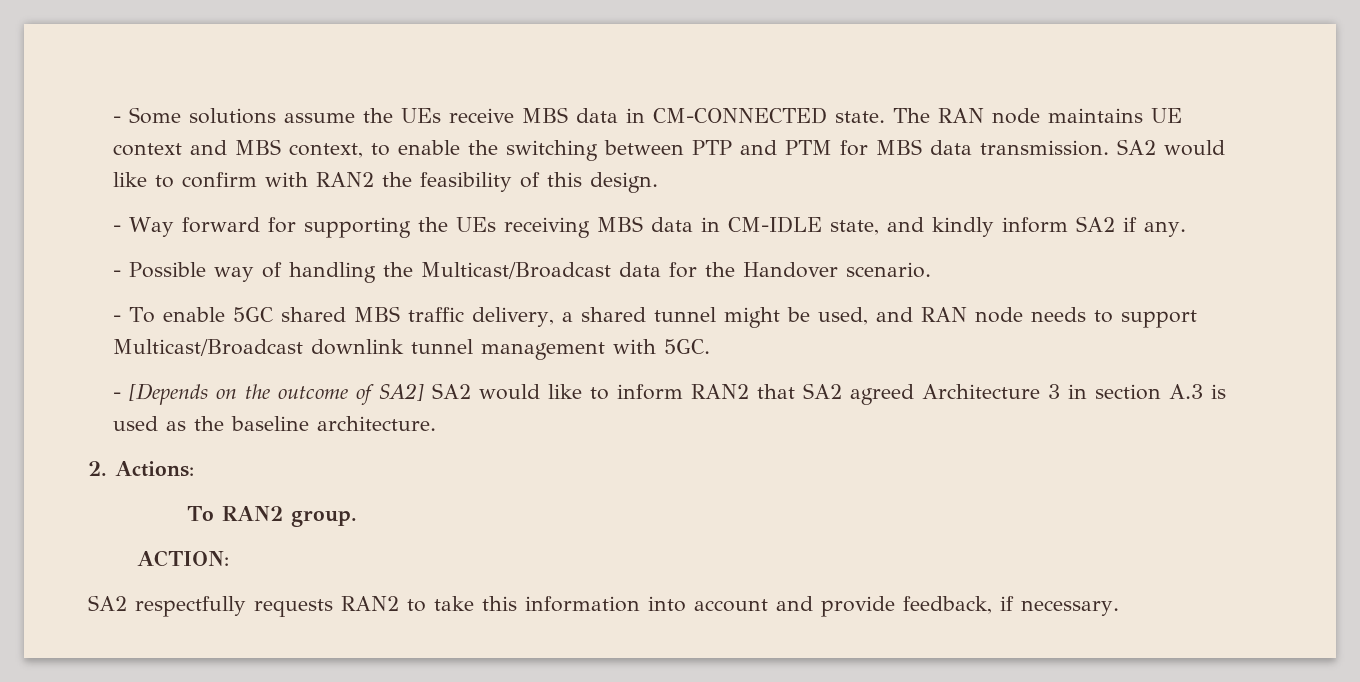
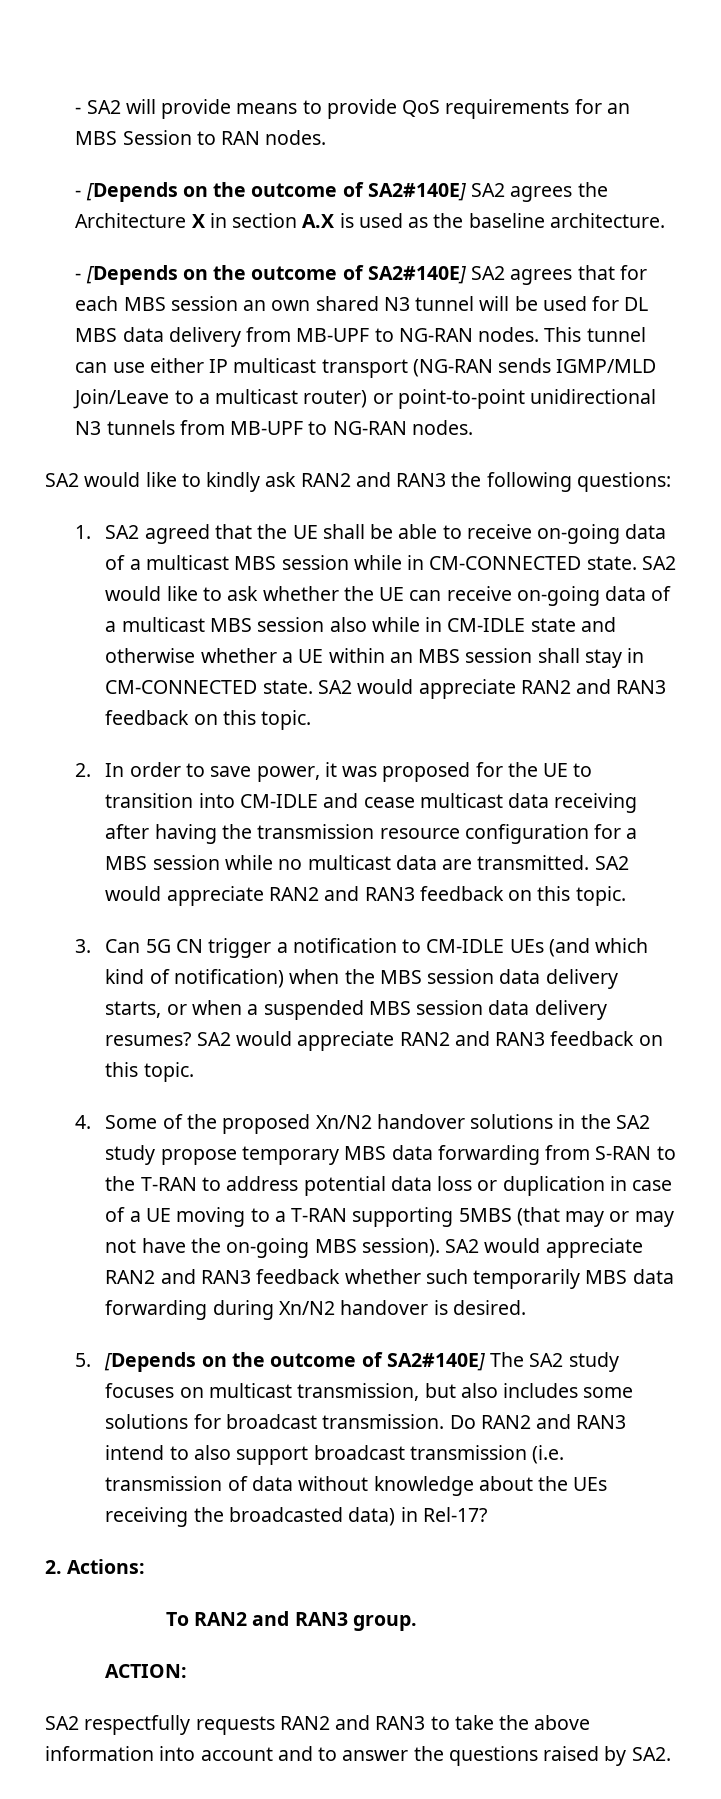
- - Some solutions assume the UEs receive MBS data in CM-CONNECTED state. The RAN node maintains UE context and MBS context, to enable the switching between PTP and PTM for MBS data transmission. SA2 would like to confirm with RAN2 the feasibility of this design.
- - Way forward for supporting the UEs receiving MBS data in CM-IDLE state, and kindly inform SA2 if any.
- - Possible way of handling the Multicast/Broadcast data for the Handover scenario.
- - To enable 5GC shared MBS traffic delivery, a shared tunnel might be used, and RAN node needs to support Multicast/Broadcast downlink tunnel management with 5GC.
- - [Depends on the outcome of SA2] SA2 would like to inform RAN2 that SA2 agreed Architecture 3 in section A.3 is used as the baseline architecture.
+ - SA2 will provide means to provide QoS requirements for an MBS Session to RAN nodes.
+ - [Depends on the outcome of SA2#140E] SA2 agrees the Architecture X in section A.X is used as the baseline architecture.
+ - [Depends on the outcome of SA2#140E] SA2 agrees that for each MBS session an own shared N3 tunnel will be used for DL MBS data delivery from MB-UPF to NG-RAN nodes. This tunnel can use either IP multicast transport (NG-RAN sends IGMP/MLD Join/Leave to a multicast router) or point-to-point unidirectional N3 tunnels from MB-UPF to NG-RAN nodes.
+ SA2 would like to kindly ask RAN2 and RAN3 the following questions:
+ 1. SA2 agreed that the UE shall be able to receive on-going data of a multicast MBS session while in CM-CONNECTED state. SA2 would like to ask whether the UE can receive on-going data of a multicast MBS session also while in CM-IDLE state and otherwise whether a UE within an MBS session shall stay in CM-CONNECTED state. SA2 would appreciate RAN2 and RAN3 feedback on this topic.
+ 2. In order to save power, it was proposed for the UE to transition into CM-IDLE and cease multicast data receiving after having the transmission resource configuration for a MBS session while no multicast data are transmitted. SA2 would appreciate RAN2 and RAN3 feedback on this topic.
+ 3. Can 5G CN trigger a notification to CM-IDLE UEs (and which kind of notification) when the MBS session data delivery starts, or when a suspended MBS session data delivery resumes? SA2 would appreciate RAN2 and RAN3 feedback on this topic.
+ 4. Some of the proposed Xn/N2 handover solutions in the SA2 study propose temporary MBS data forwarding from S-RAN to the T-RAN to address potential data loss or duplication in case of a UE moving to a T-RAN supporting 5MBS (that may or may not have the on-going MBS session). SA2 would appreciate RAN2 and RAN3 feedback whether such temporarily MBS data forwarding during Xn/N2 handover is desired.
+ 5. [Depends on the outcome of SA2#140E] The SA2 study focuses on multicast transmission, but also includes some solutions for broadcast transmission. Do RAN2 and RAN3 intend to also support broadcast transmission (i.e. transmission of data without knowledge about the UEs receiving the broadcasted data) in Rel-17?
- To RAN2 group.
+ To RAN2 and RAN3 group.
- SA2 respectfully requests RAN2 to take this information into account and provide feedback, if necessary.
+ SA2 respectfully requests RAN2 and RAN3 to take the above information into account and to answer the questions raised by SA2.

